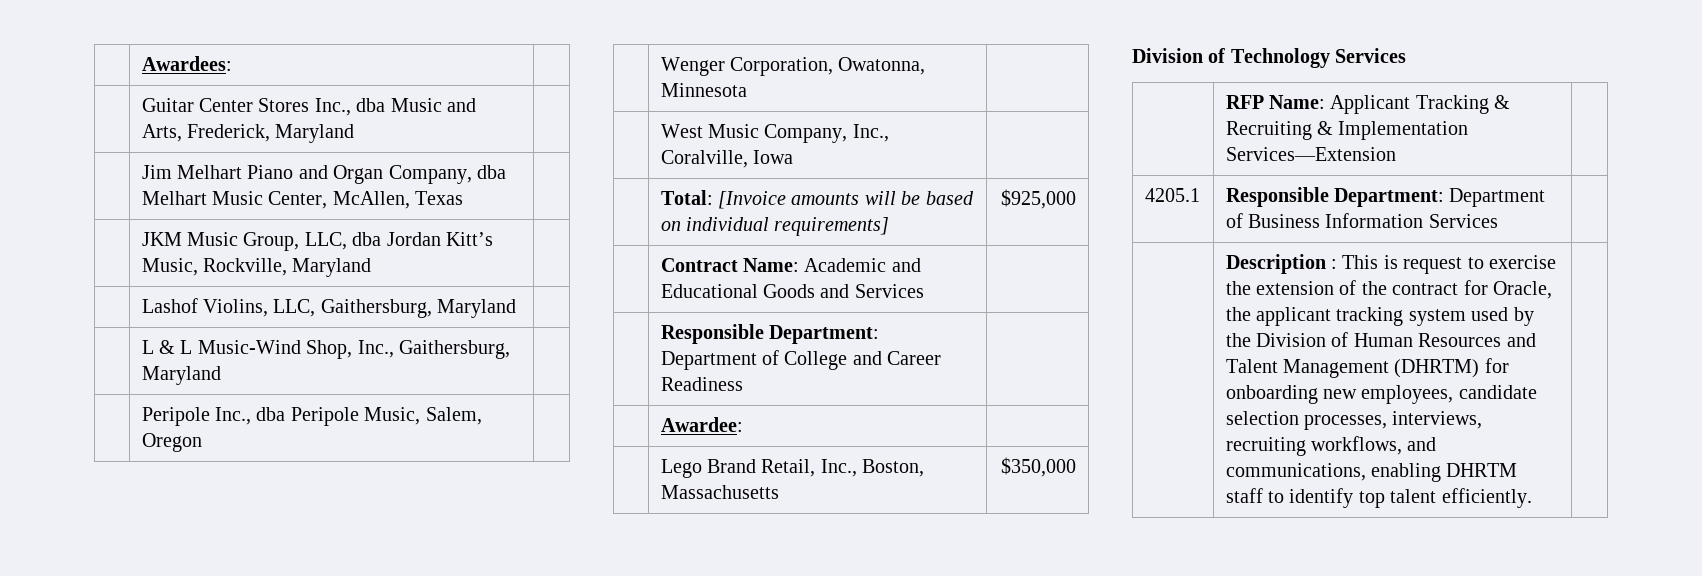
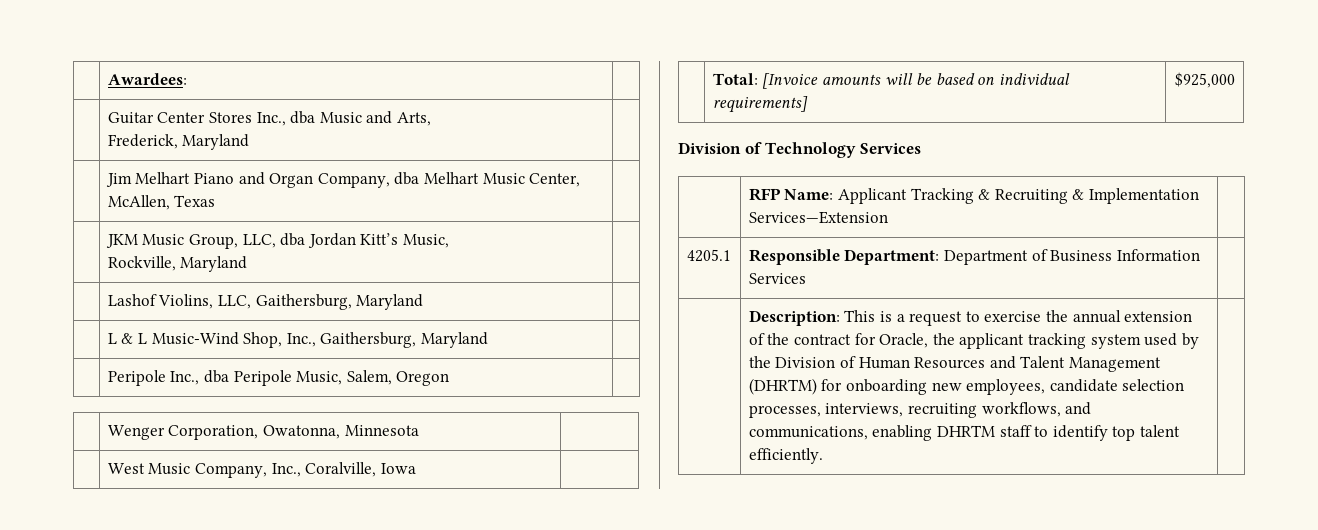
- | Guitar Center Stores Inc., dba Music and Arts, Frederick, Maryland |
+ | Guitar Center Stores Inc., dba Music and Arts,
+ Frederick, Maryland |
- | JKM Music Group, LLC, dba Jordan Kitt’s Music, Rockville, Maryland |
+ | JKM Music Group, LLC, dba Jordan Kitt’s Music,
+ Rockville, Maryland |
- | Contract Name: Academic and Educational Goods and Services |
- | Responsible Department: Department of College and Career Readiness |
- | Awardee: |
- | Lego Brand Retail, Inc., Boston, Massachusetts | $350,000
- Description : This is request to exercise the extension of the contract for Oracle, the applicant tracking system used by the Division of Human Resources and Talent Management (DHRTM) for onboarding new employees, candidate selection processes, interviews, recruiting workflows, and communications, enabling DHRTM staff to identify top talent efficiently.
+ Description: This is a request to exercise the annual extension of the contract for Oracle, the applicant tracking system used by the Division of Human Resources and Talent Management (DHRTM) for onboarding new employees, candidate selection processes, interviews, recruiting workflows, and communications, enabling DHRTM staff to identify top talent efficiently.

